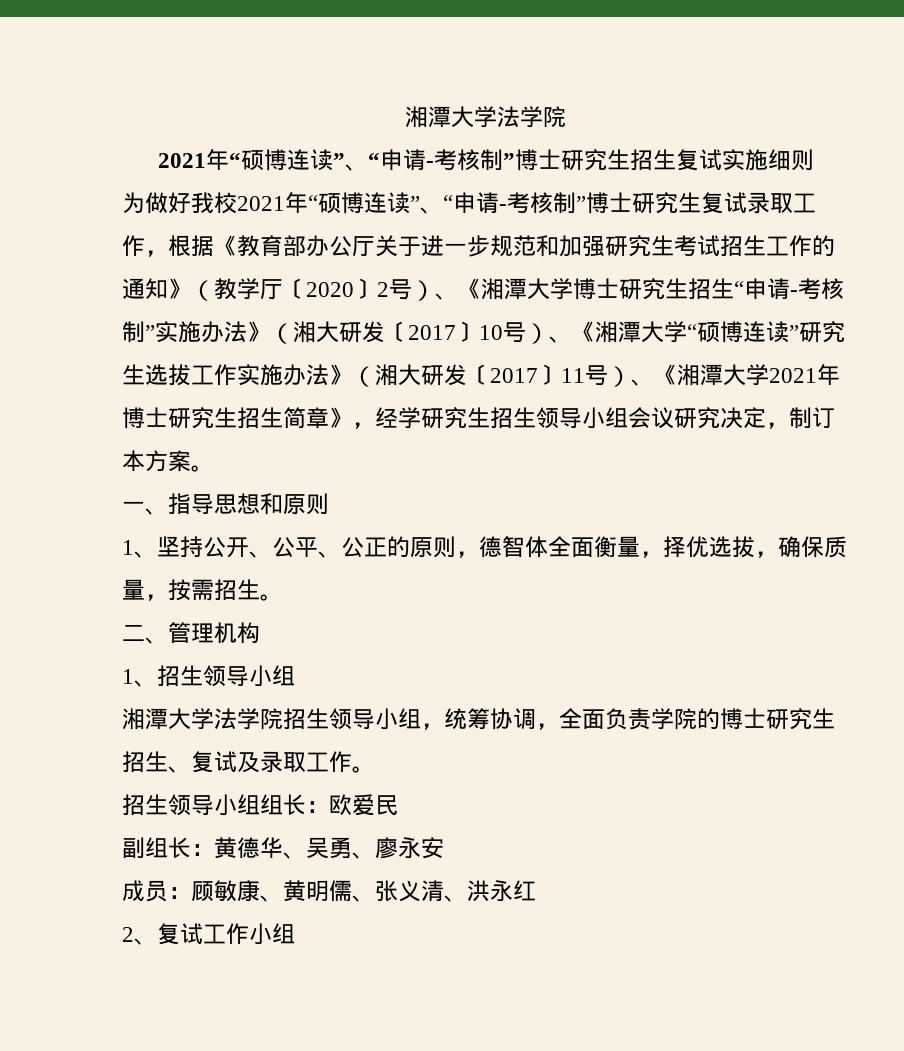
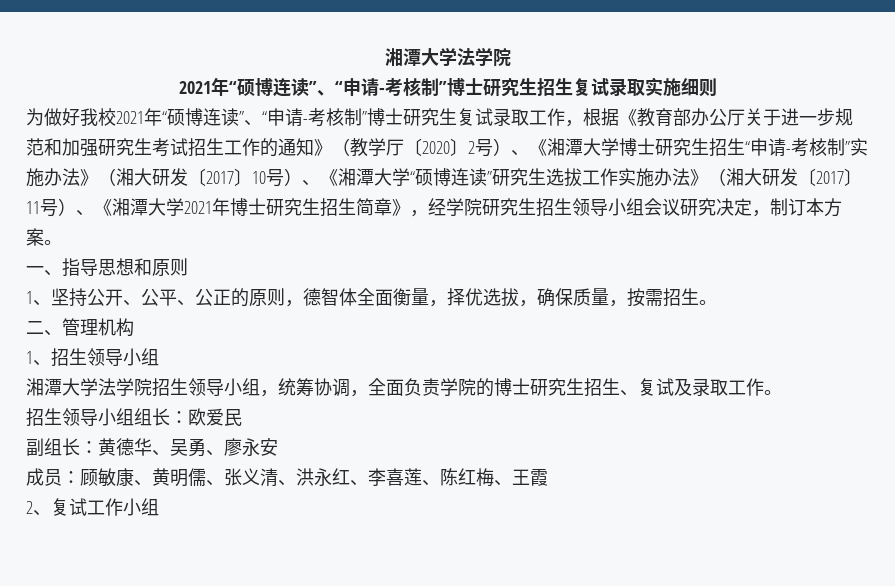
- 2021年“硕博连读”、“申请-考核制”博士研究生招生复试实施细则
+ 2021年“硕博连读”、“申请-考核制”博士研究生招生复试录取实施细则
- 为做好我校2021年“硕博连读”、“申请-考核制”博士研究生复试录取工作，根据《教育部办公厅关于进一步规范和加强研究生考试招生工作的通知》（教学厅〔2020〕2号）、《湘潭大学博士研究生招生“申请-考核制”实施办法》（湘大研发〔2017〕10号）、《湘潭大学“硕博连读”研究生选拔工作实施办法》（湘大研发〔2017〕11号）、《湘潭大学2021年博士研究生招生简章》，经学研究生招生领导小组会议研究决定，制订本方案。
+ 为做好我校2021年“硕博连读”、“申请-考核制”博士研究生复试录取工作，根据《教育部办公厅关于进一步规范和加强研究生考试招生工作的通知》（教学厅〔2020〕2号）、《湘潭大学博士研究生招生“申请-考核制”实施办法》（湘大研发〔2017〕10号）、《湘潭大学“硕博连读”研究生选拔工作实施办法》（湘大研发〔2017〕11号）、《湘潭大学2021年博士研究生招生简章》，经学院研究生招生领导小组会议研究决定，制订本方案。
- 成员：顾敏康、黄明儒、张义清、洪永红
+ 成员：顾敏康、黄明儒、张义清、洪永红、李喜莲、陈红梅、王霞

